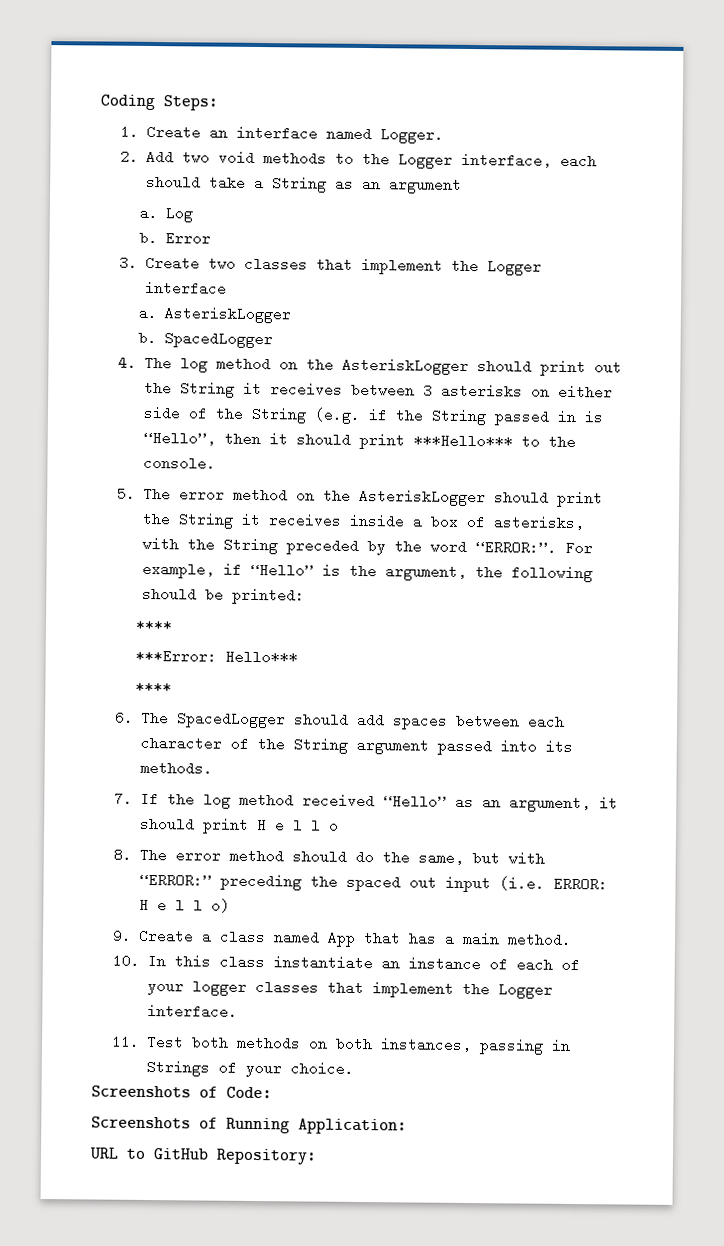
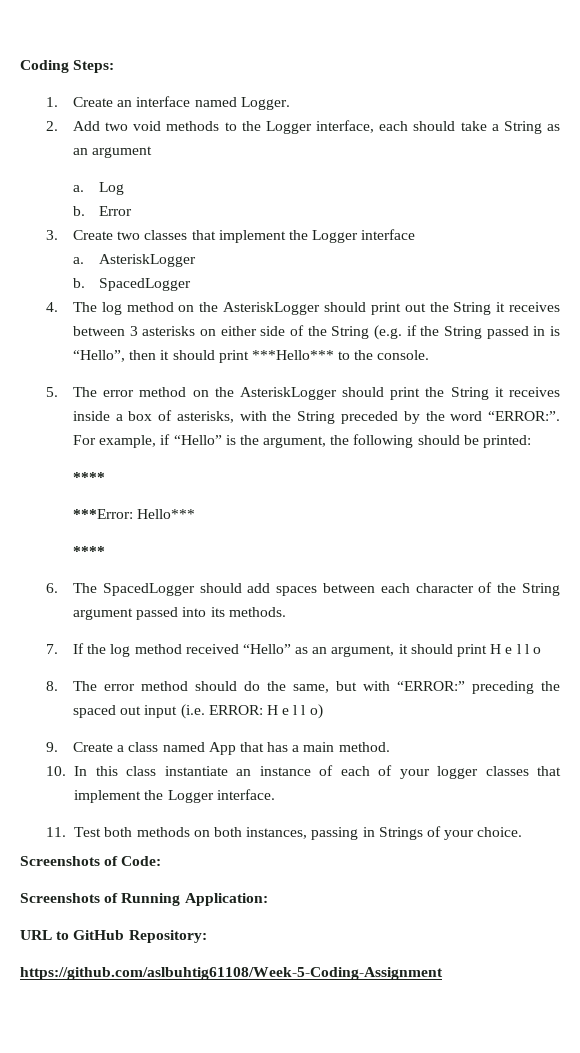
+ https://github.com/aslbuhtig61108/Week-5-Coding-Assignment

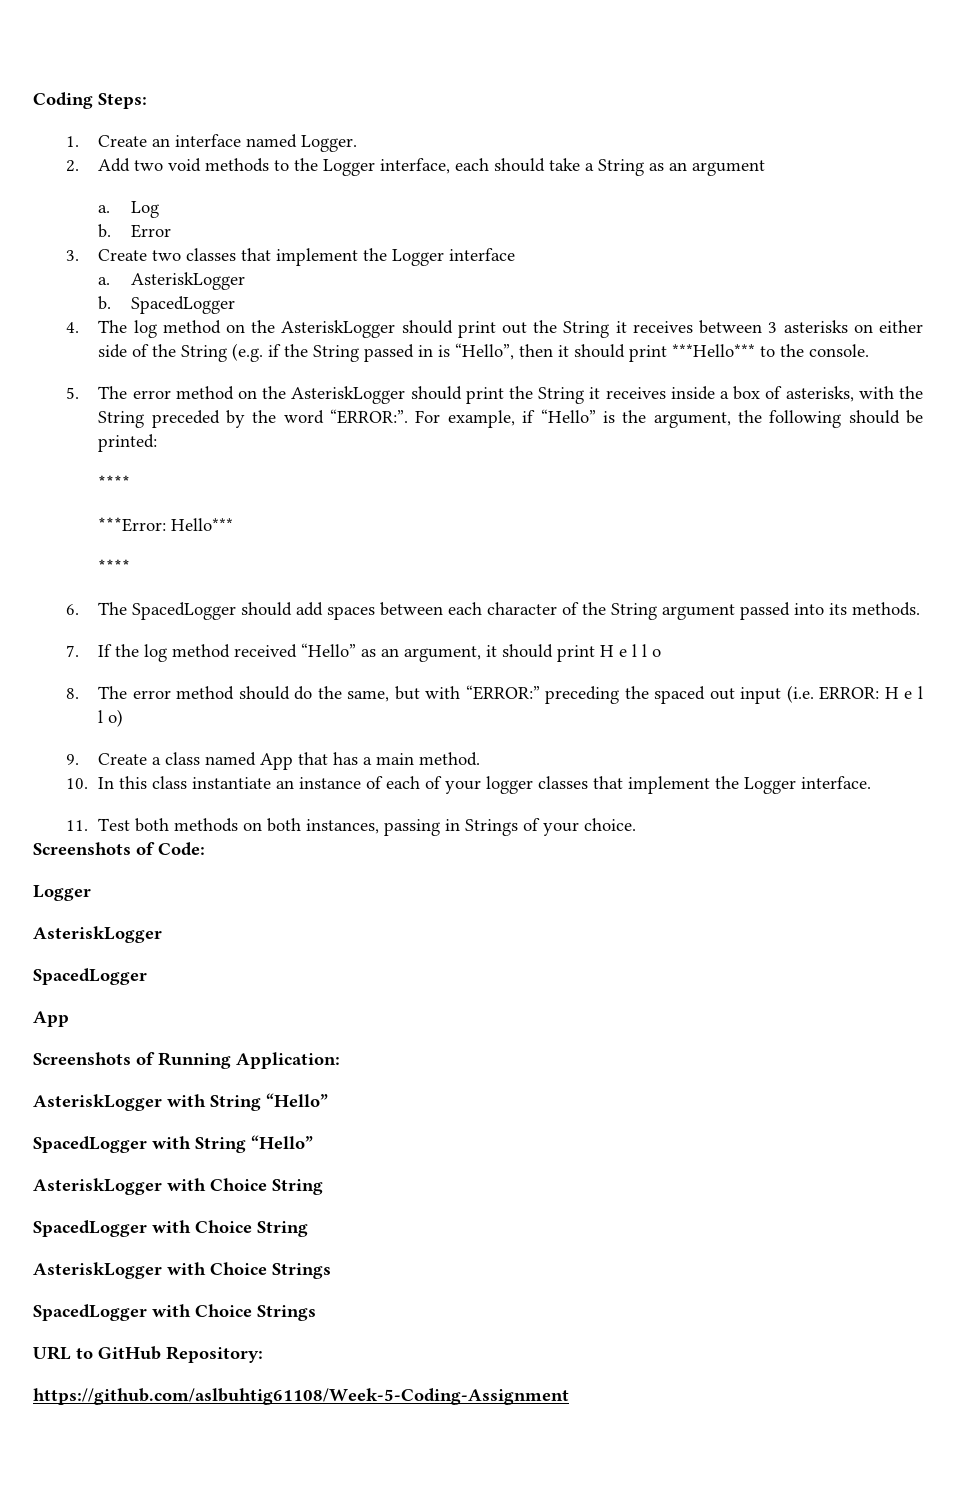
  Screenshots of Code:
+ Logger
+ AsteriskLogger
+ SpacedLogger
+ App
+ AsteriskLogger with String “Hello”
+ SpacedLogger with String “Hello”
+ AsteriskLogger with Choice String
+ SpacedLogger with Choice String
+ AsteriskLogger with Choice Strings
+ SpacedLogger with Choice Strings

